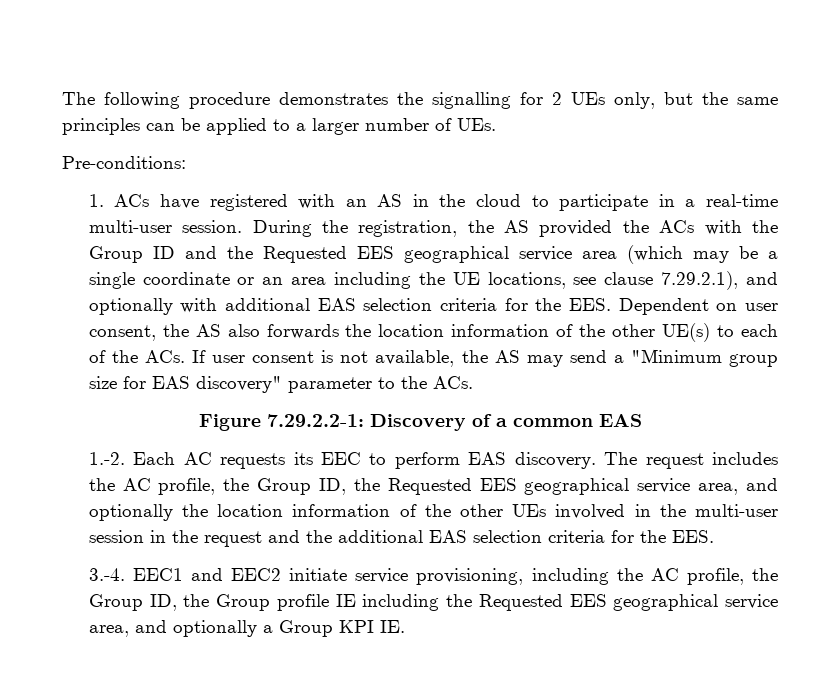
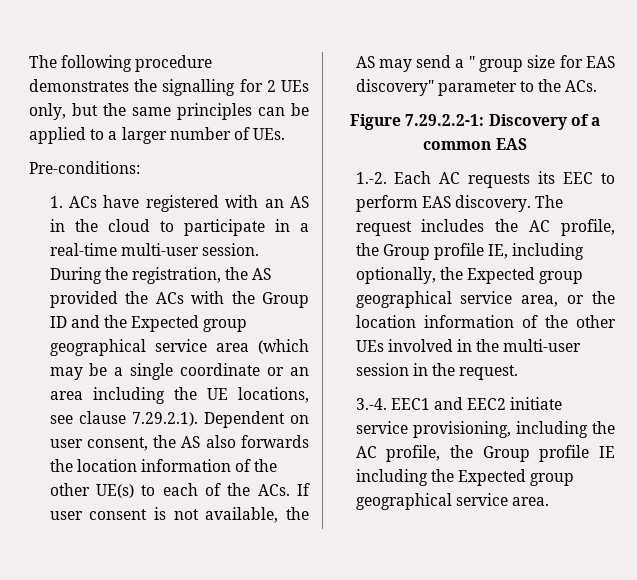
- During the registration, the AS provided the ACs with the Group ID and the Requested EES geographical service area (which may be a single coordinate or an area including the UE locations, see clause 7.29.2.1), and optionally with additional EAS selection criteria for the EES. Dependent on user consent, the AS also forwards the location information of the other UE(s) to each of the ACs. If user consent is not available, the AS may send a "Minimum group size for EAS discovery" parameter to the ACs.
+ During the registration, the AS provided the ACs with the Group ID and the Expected group geographical service area (which may be a single coordinate or an area including the UE locations, see clause 7.29.2.1). Dependent on user consent, the AS also forwards the location information of the other UE(s) to each of the ACs. If user consent is not available, the AS may send a " group size for EAS discovery" parameter to the ACs.
- The request includes the AC profile, the Group ID, the Requested EES geographical service area, and optionally the location information of the other UEs involved in the multi-user session in the request and the additional EAS selection criteria for the EES.
+ The request includes the AC profile, the Group profile IE, including optionally, the Expected group geographical service area, or the location information of the other UEs involved in the multi-user session in the request.
- 3.-4. EEC1 and EEC2 initiate service provisioning, including the AC profile, the Group ID, the Group profile IE including the Requested EES geographical service area, and optionally a Group KPI IE.
+ 3.-4. EEC1 and EEC2 initiate service provisioning, including the AC profile, the Group profile IE including the Expected group geographical service area.

